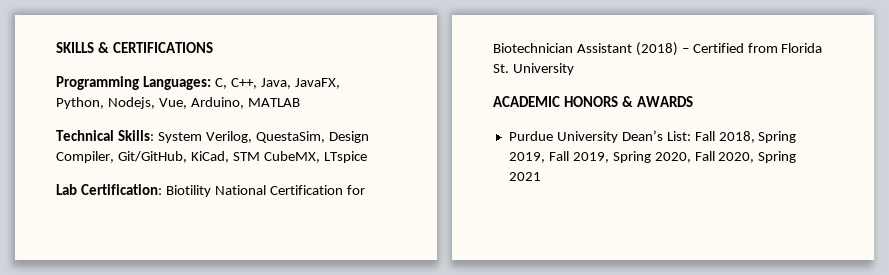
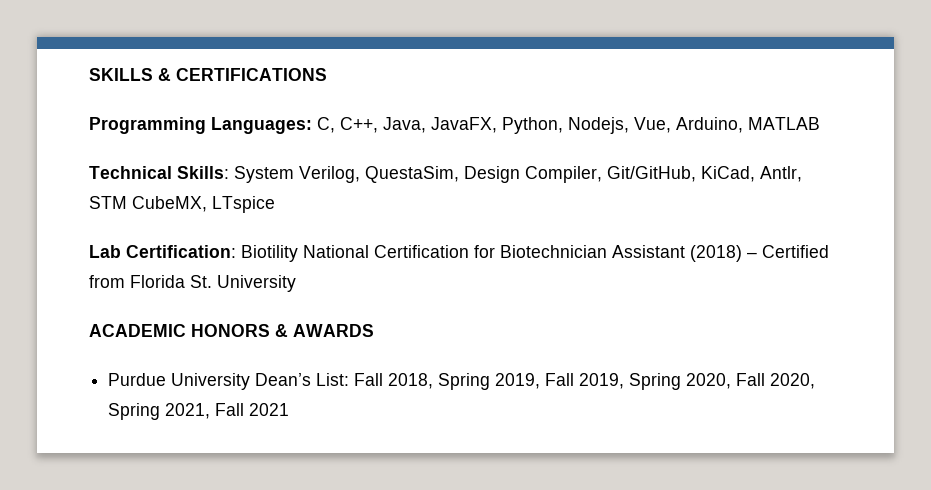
- Technical Skills: System Verilog, QuestaSim, Design Compiler, Git/GitHub, KiCad, STM CubeMX, LTspice
+ Technical Skills: System Verilog, QuestaSim, Design Compiler, Git/GitHub, KiCad, Antlr, STM CubeMX, LTspice
- Purdue University Dean’s List: Fall 2018, Spring 2019, Fall 2019, Spring 2020, Fall 2020, Spring 2021
+ Purdue University Dean’s List: Fall 2018, Spring 2019, Fall 2019, Spring 2020, Fall 2020, Spring 2021, Fall 2021

